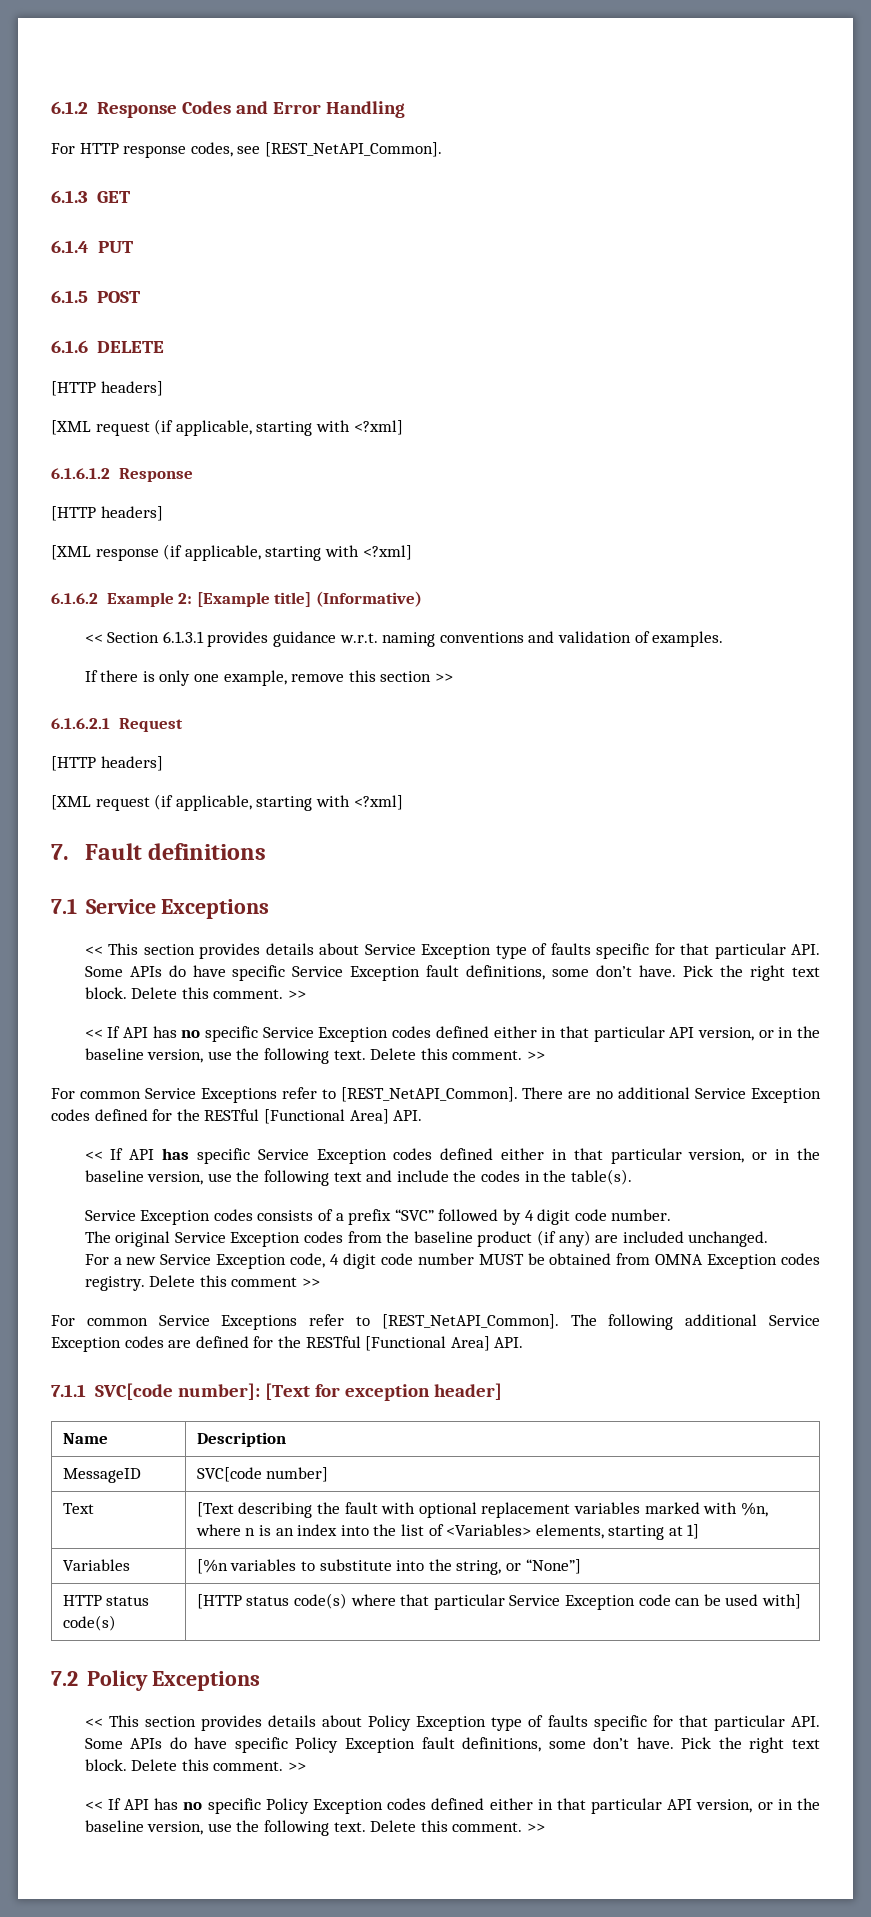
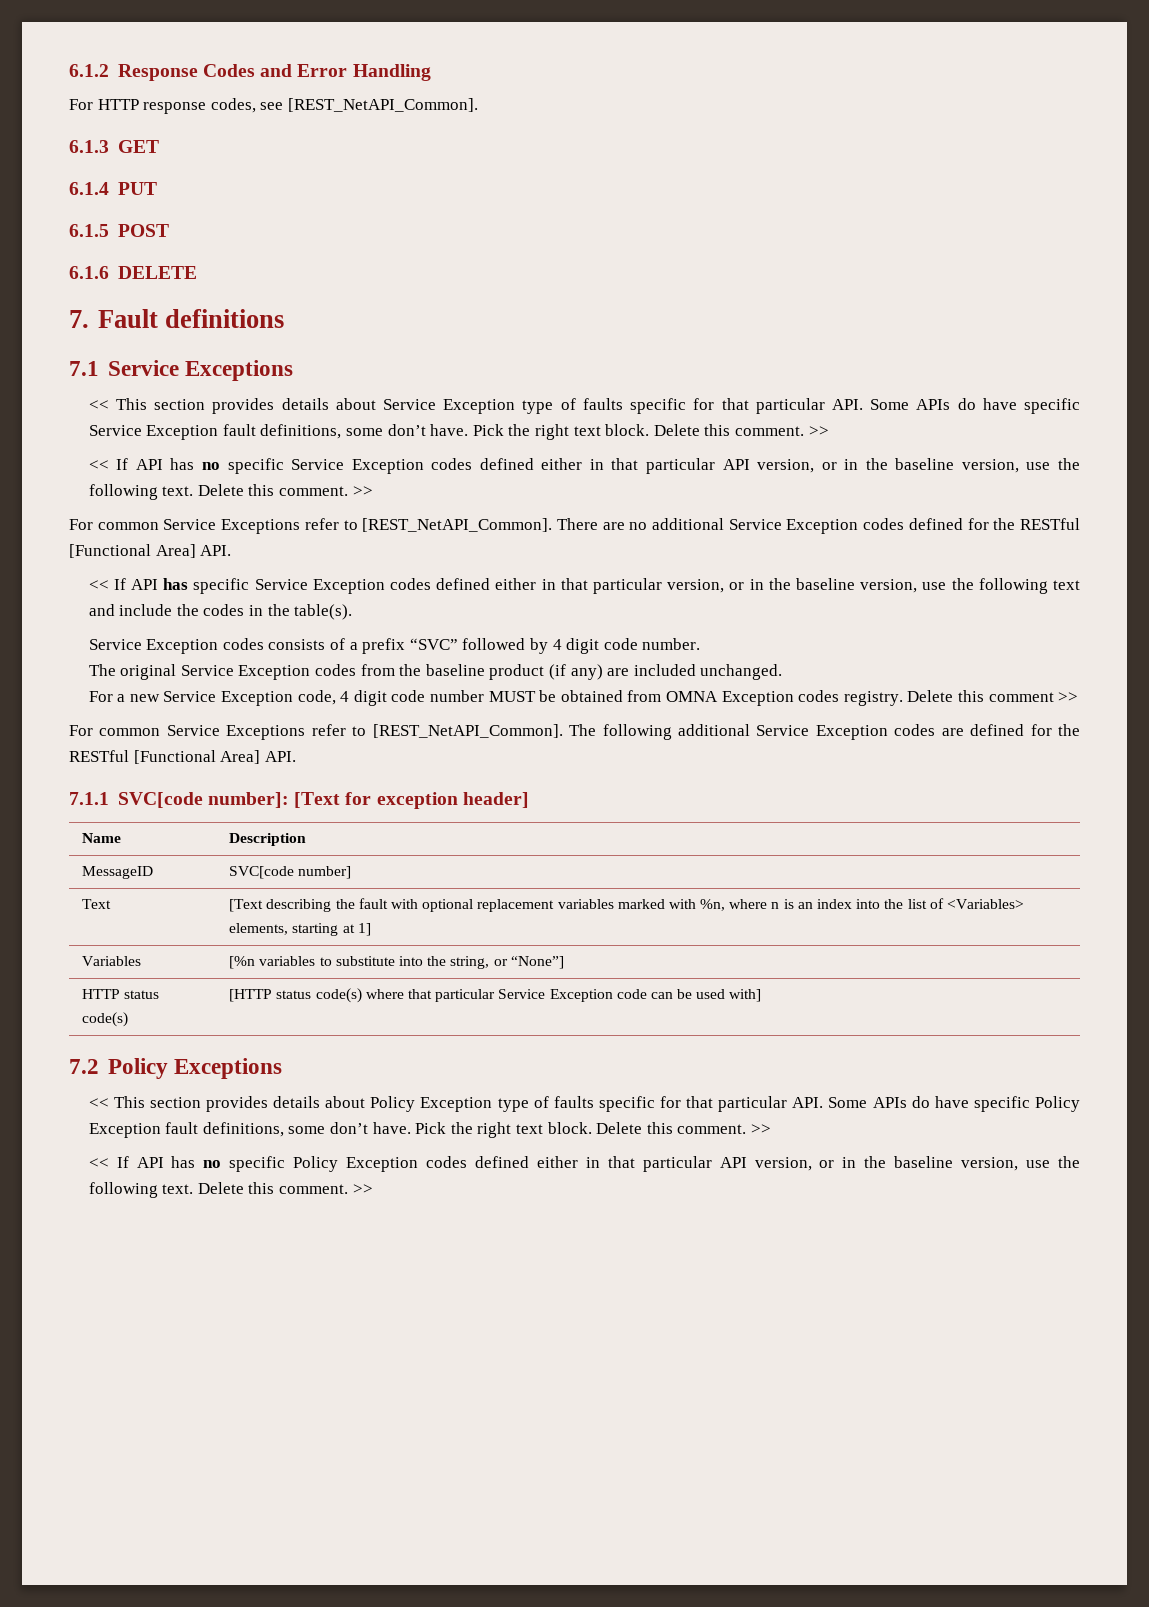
  6.1.6 DELETE
- [HTTP headers]
- [XML request (if applicable, starting with <?xml]
- 6.1.6.1.2 Response
- [HTTP headers]
- [XML response (if applicable, starting with <?xml]
- 6.1.6.2 Example 2: [Example title] (Informative)
- << Section 6.1.3.1 provides guidance w.r.t. naming conventions and validation of examples.
- If there is only one example, remove this section >>
- 6.1.6.2.1 Request
- [HTTP headers]
- [XML request (if applicable, starting with <?xml]

